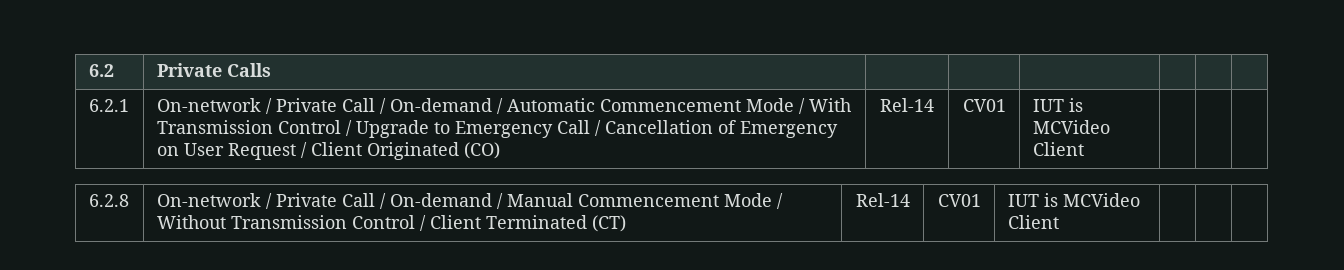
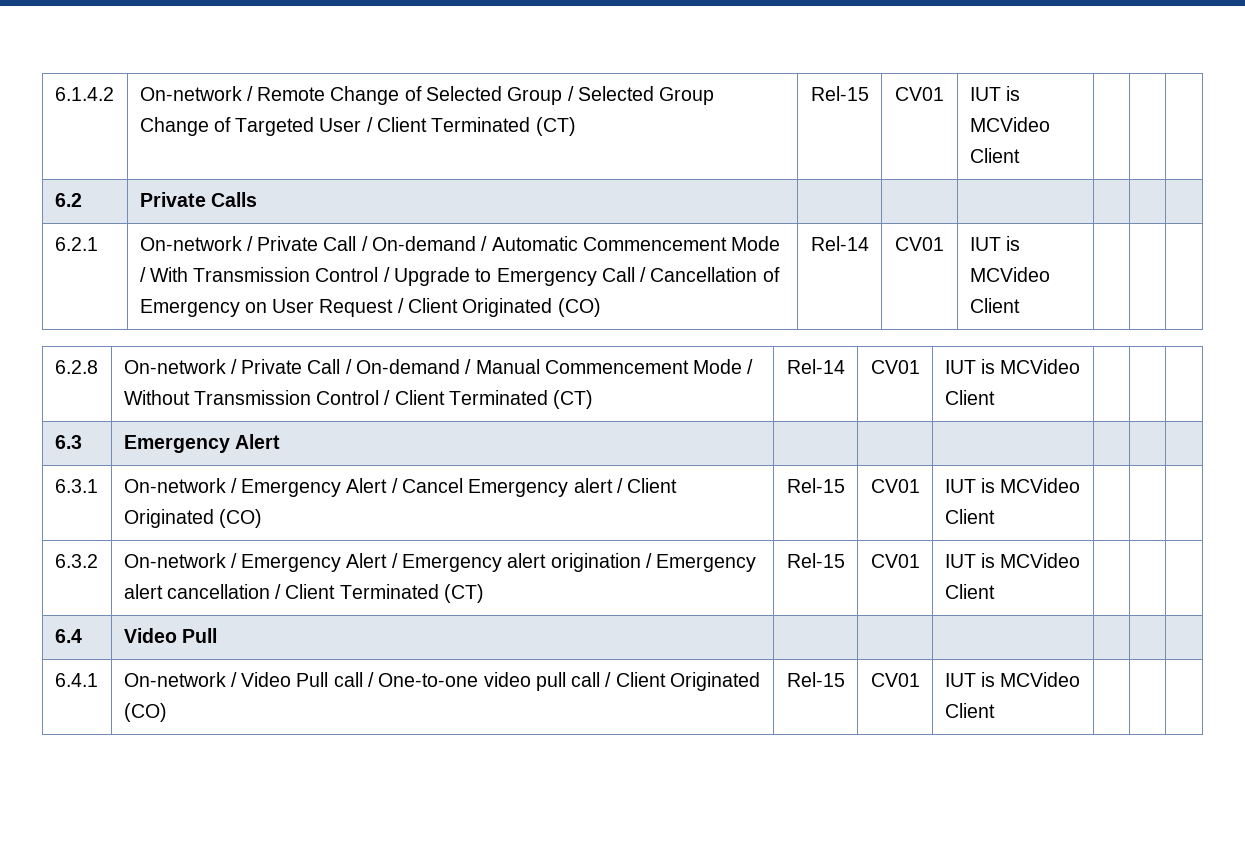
+ 6.1.4.2 | On-network / Remote Change of Selected Group / Selected Group Change of Targeted User / Client Terminated (CT) | Rel-15 | CV01 | IUT is MCVideo Client | | |
+ 6.3 | Emergency Alert | | | | | |
+ 6.3.1 | On-network / Emergency Alert / Cancel Emergency alert / Client Originated (CO) | Rel-15 | CV01 | IUT is MCVideo Client | | |
+ 6.3.2 | On-network / Emergency Alert / Emergency alert origination / Emergency alert cancellation / Client Terminated (CT) | Rel-15 | CV01 | IUT is MCVideo Client | | |
+ 6.4 | Video Pull | | | | | |
+ 6.4.1 | On-network / Video Pull call / One-to-one video pull call / Client Originated (CO) | Rel-15 | CV01 | IUT is MCVideo Client | | |

